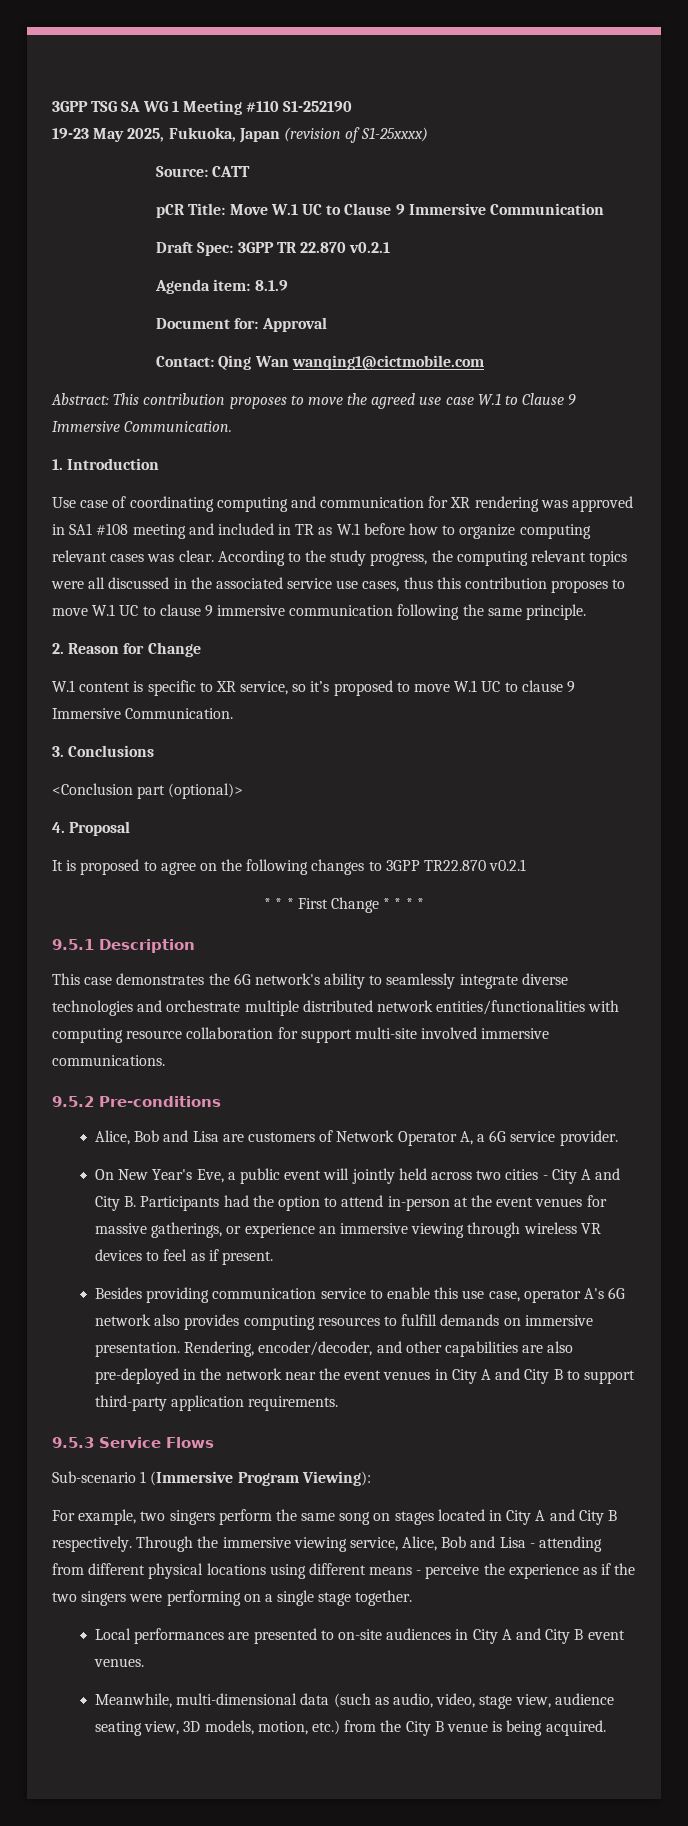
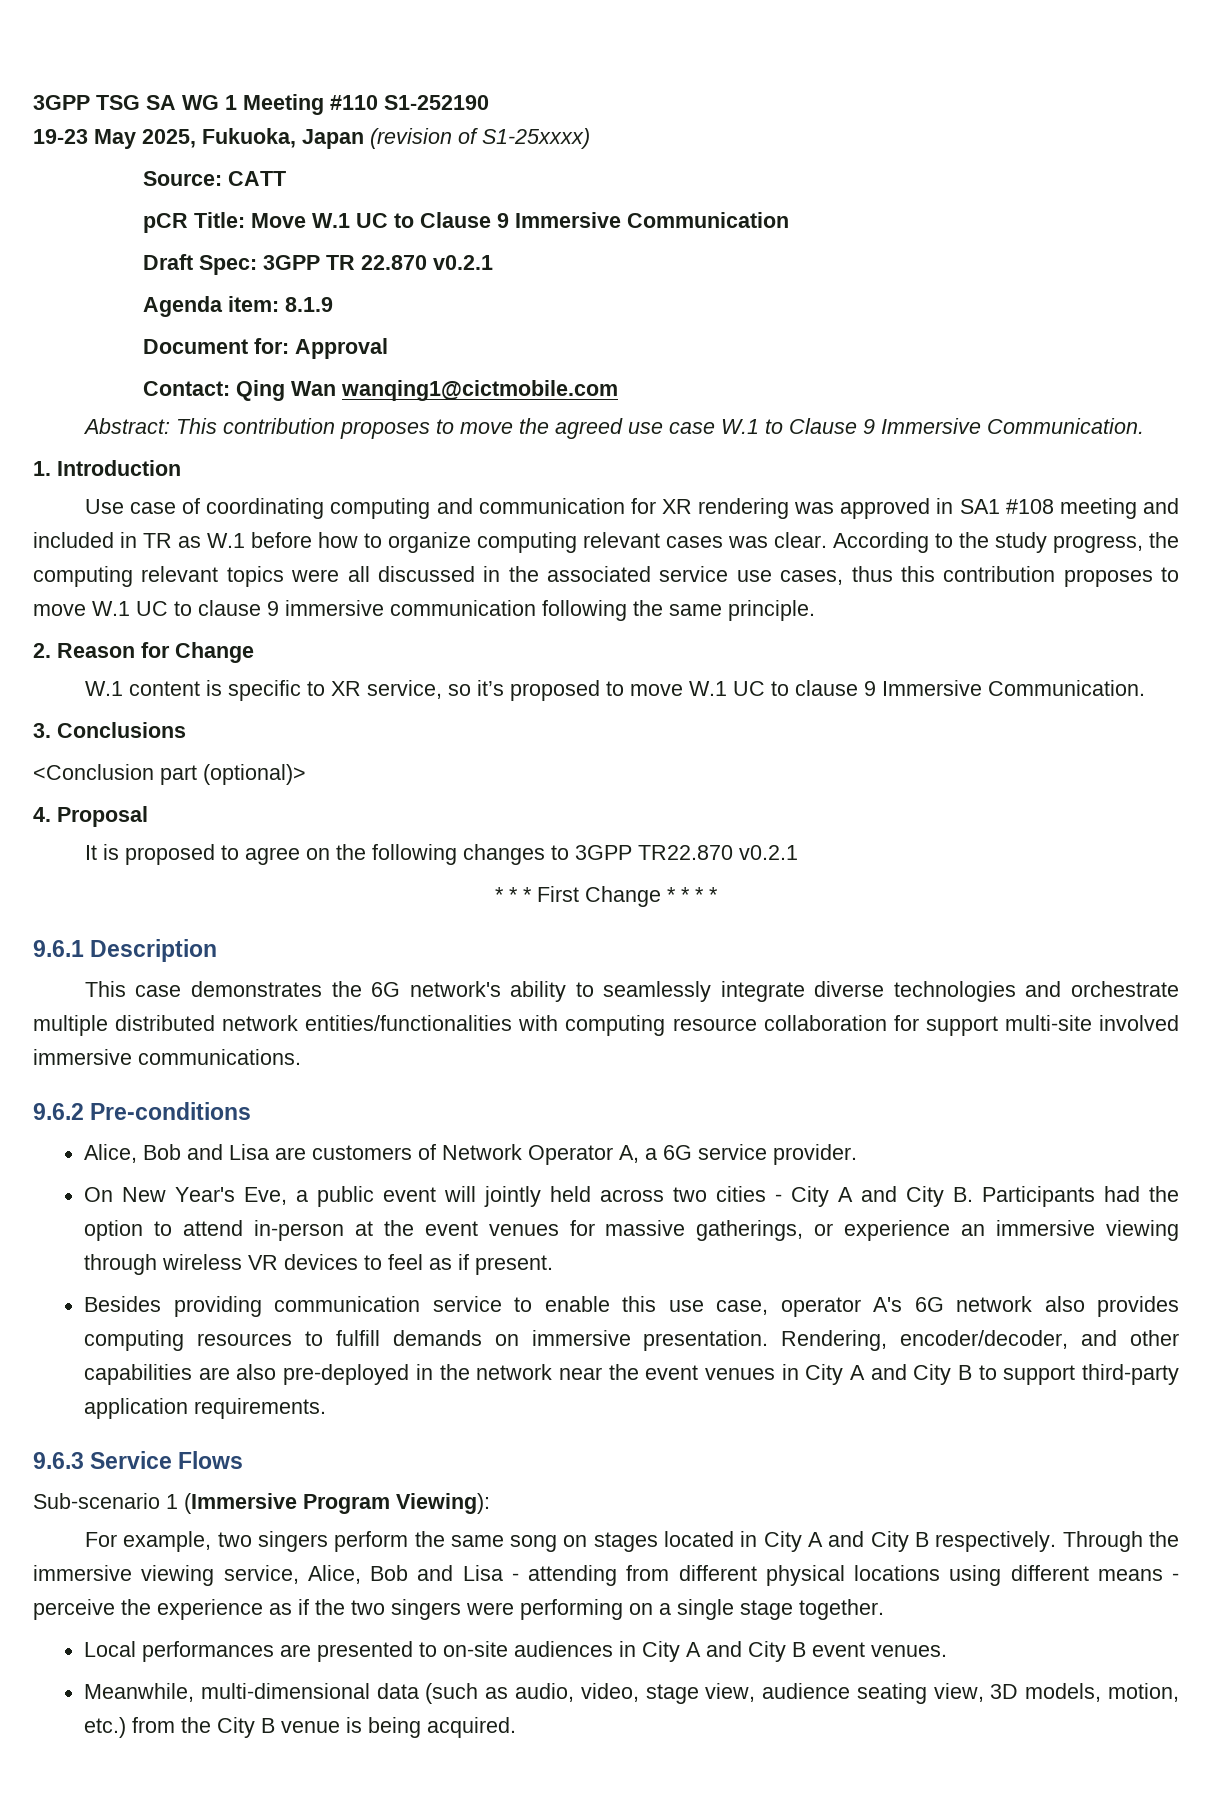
- 9.5.1 Description
+ 9.6.1 Description
- 9.5.2 Pre-conditions
+ 9.6.2 Pre-conditions
- 9.5.3 Service Flows
+ 9.6.3 Service Flows

